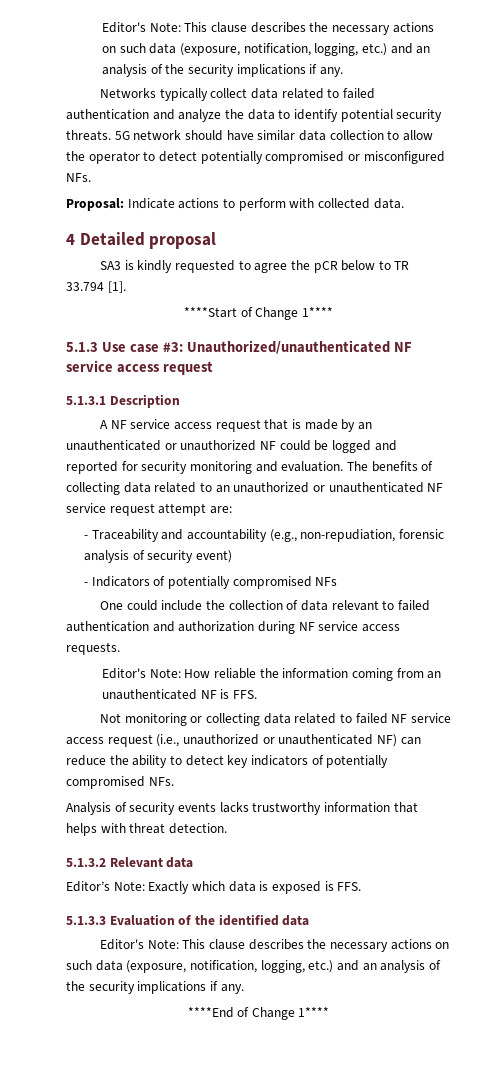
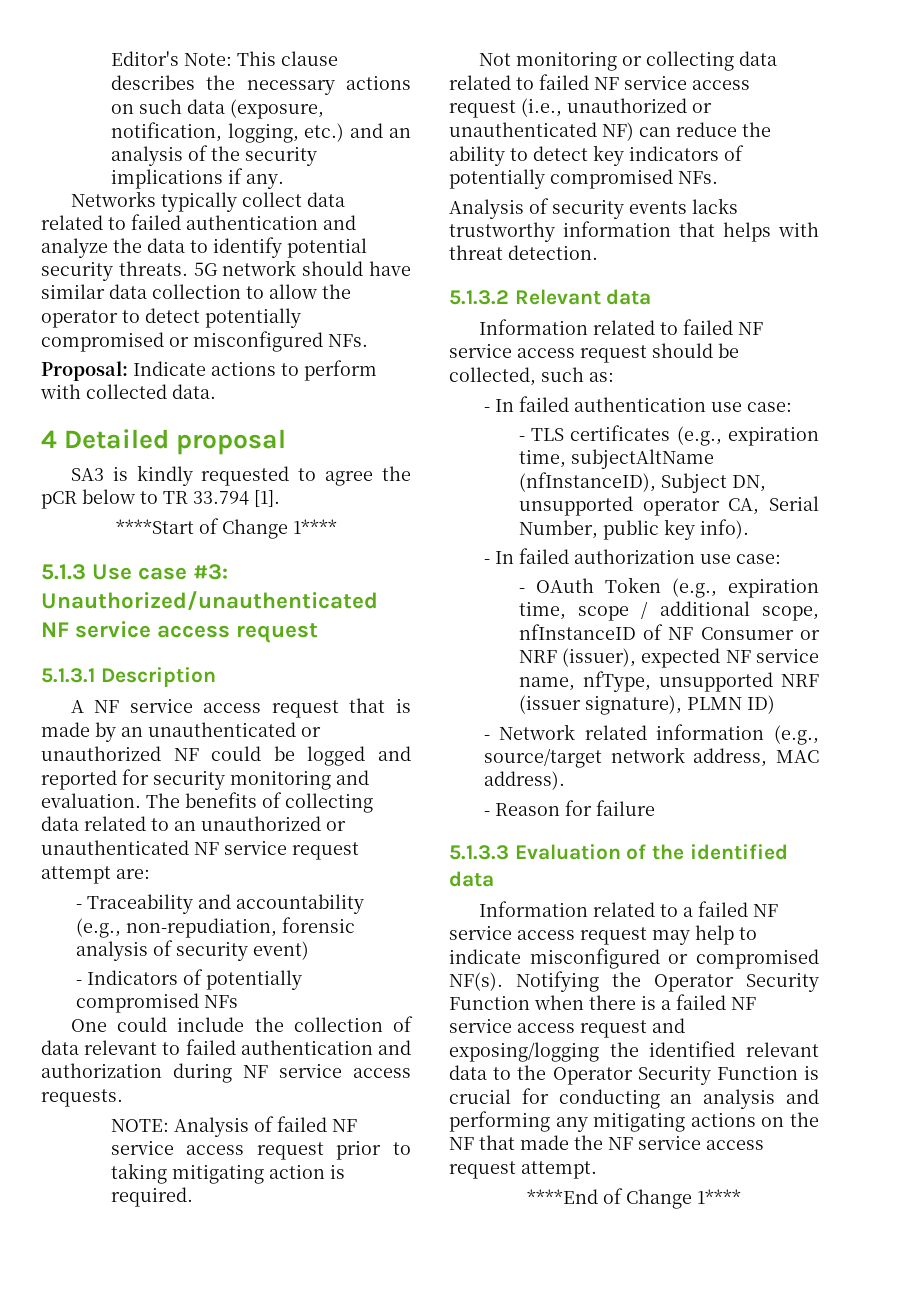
- Editor's Note: How reliable the information coming from an unauthenticated NF is FFS.
+ NOTE: Analysis of failed NF service access request prior to taking mitigating action is required.
- Editor’s Note: Exactly which data is exposed is FFS.
+ Information related to failed NF service access request should be collected, such as:
+ - In failed authentication use case:
+ - TLS certificates (e.g., expiration time, subjectAltName (nfInstanceID), Subject DN, unsupported operator CA, Serial Number, public key info).
+ - In failed authorization use case:
+ - OAuth Token (e.g., expiration time, scope / additional scope, nfInstanceID of NF Consumer or NRF (issuer), expected NF service name, nfType, unsupported NRF (issuer signature), PLMN ID)
+ - Network related information (e.g., source/target network address, MAC address).
+ - Reason for failure
  5.1.3.3 Evaluation of the identified data
- Editor's Note: This clause describes the necessary actions on such data (exposure, notification, logging, etc.) and an analysis of the security implications if any.
+ Information related to a failed NF service access request may help to indicate misconfigured or compromised NF(s). Notifying the Operator Security Function when there is a failed NF service access request and exposing/logging the identified relevant data to the Operator Security Function is crucial for conducting an analysis and performing any mitigating actions on the NF that made the NF service access request attempt.

